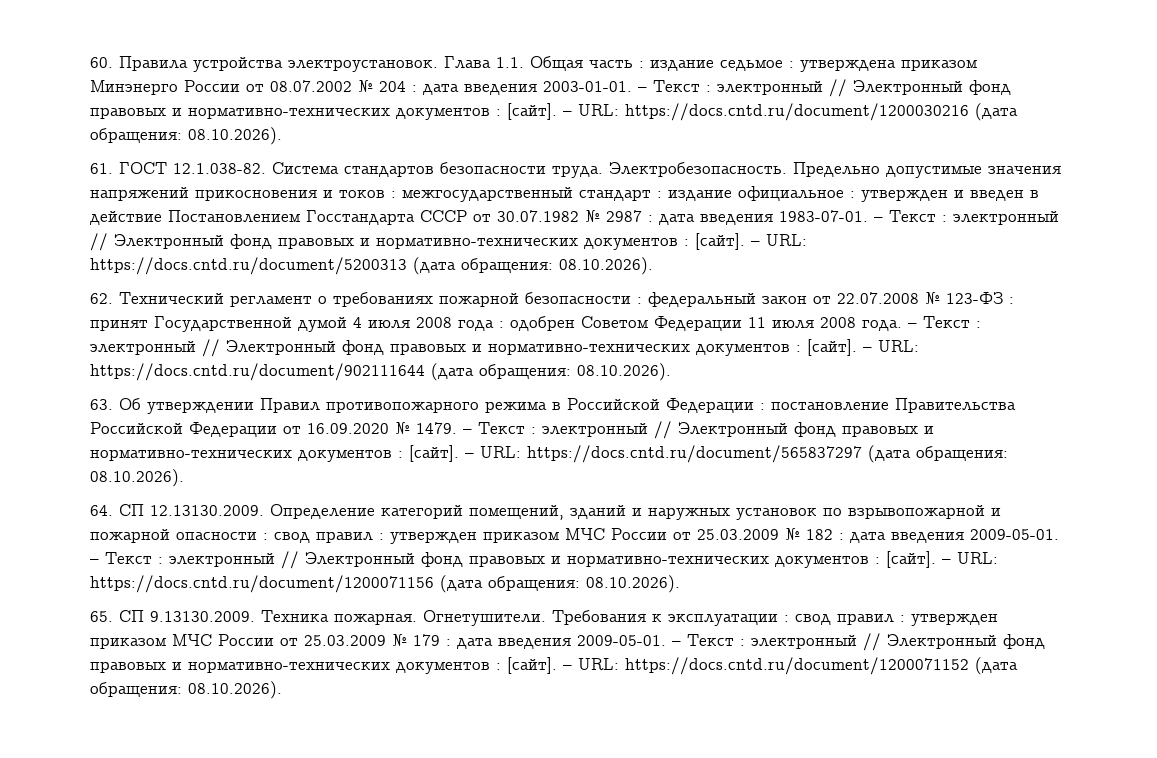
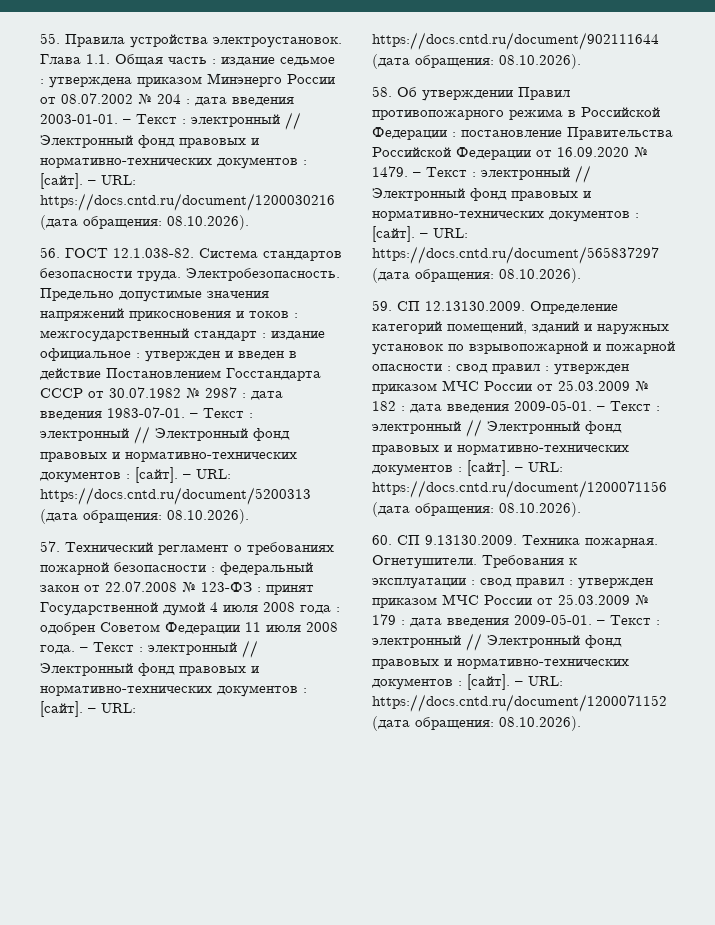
- 60. Правила устройства электроустановок.
+ 55. Правила устройства электроустановок.
- 61. ГОСТ 12.1.038-82. Система стандартов безопасности труда.
+ 56. ГОСТ 12.1.038-82. Система стандартов безопасности труда.
- 62. Технический регламент о требованиях пожарной безопасности : федеральный закон от 22.07.2008 № 123-ФЗ : принят Государственной думой 4 июля 2008 года : одобрен Советом Федерации 11 июля 2008 года.
+ 57. Технический регламент о требованиях пожарной безопасности : федеральный закон от 22.07.2008 № 123-ФЗ : принят Государственной думой 4 июля 2008 года : одобрен Советом Федерации 11 июля 2008 года.
- 63. Об утверждении Правил противопожарного режима в Российской Федерации : постановление Правительства Российской Федерации от 16.09.2020 № 1479.
+ 58. Об утверждении Правил противопожарного режима в Российской Федерации : постановление Правительства Российской Федерации от 16.09.2020 № 1479.
- 64. СП 12.13130.2009. Определение категорий помещений, зданий и наружных установок по взрывопожарной и пожарной опасности : свод правил : утвержден приказом МЧС России от 25.03.2009 № 182 : дата введения 2009-05-01.
+ 59. СП 12.13130.2009. Определение категорий помещений, зданий и наружных установок по взрывопожарной и пожарной опасности : свод правил : утвержден приказом МЧС России от 25.03.2009 № 182 : дата введения 2009-05-01.
- 65. СП 9.13130.2009. Техника пожарная.
+ 60. СП 9.13130.2009. Техника пожарная.

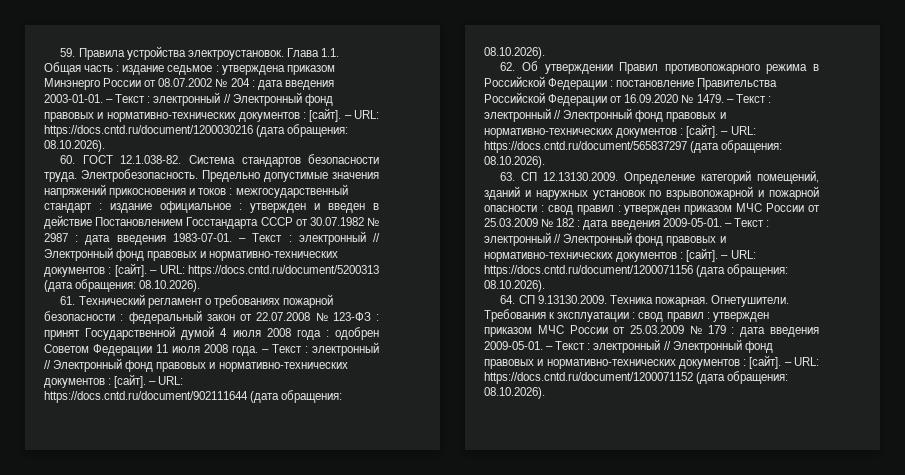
- 55. Правила устройства электроустановок.
+ 59. Правила устройства электроустановок.
- 56. ГОСТ 12.1.038-82. Система стандартов безопасности труда.
+ 60. ГОСТ 12.1.038-82. Система стандартов безопасности труда.
- 57. Технический регламент о требованиях пожарной безопасности : федеральный закон от 22.07.2008 № 123-ФЗ : принят Государственной думой 4 июля 2008 года : одобрен Советом Федерации 11 июля 2008 года.
+ 61. Технический регламент о требованиях пожарной безопасности : федеральный закон от 22.07.2008 № 123-ФЗ : принят Государственной думой 4 июля 2008 года : одобрен Советом Федерации 11 июля 2008 года.
- 58. Об утверждении Правил противопожарного режима в Российской Федерации : постановление Правительства Российской Федерации от 16.09.2020 № 1479.
+ 62. Об утверждении Правил противопожарного режима в Российской Федерации : постановление Правительства Российской Федерации от 16.09.2020 № 1479.
- 59. СП 12.13130.2009. Определение категорий помещений, зданий и наружных установок по взрывопожарной и пожарной опасности : свод правил : утвержден приказом МЧС России от 25.03.2009 № 182 : дата введения 2009-05-01.
+ 63. СП 12.13130.2009. Определение категорий помещений, зданий и наружных установок по взрывопожарной и пожарной опасности : свод правил : утвержден приказом МЧС России от 25.03.2009 № 182 : дата введения 2009-05-01.
- 60. СП 9.13130.2009. Техника пожарная.
+ 64. СП 9.13130.2009. Техника пожарная.

